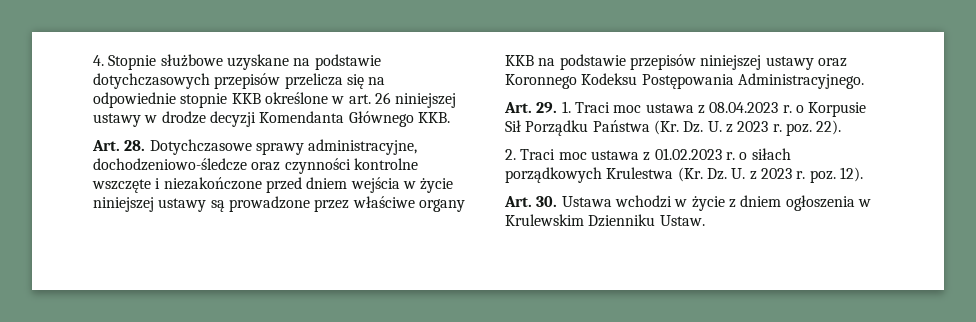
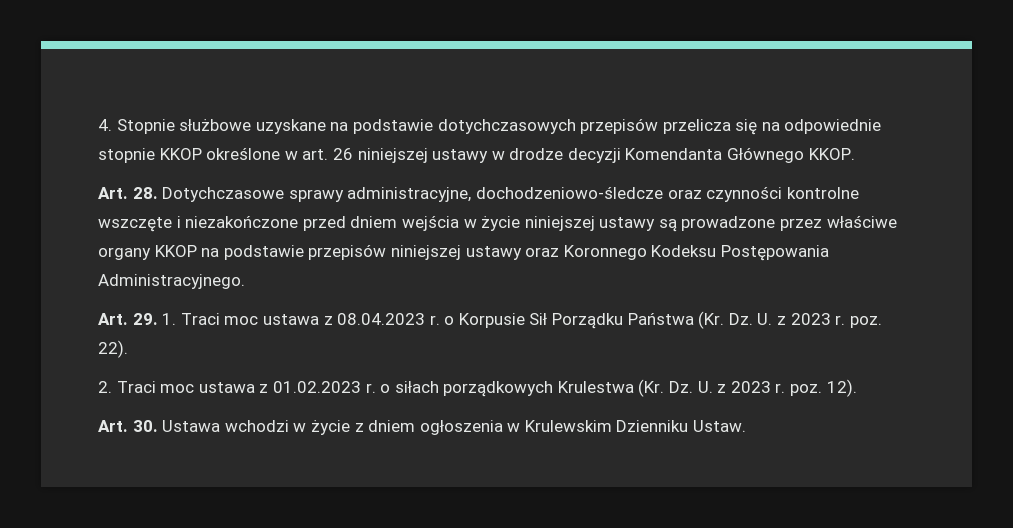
- 4. Stopnie służbowe uzyskane na podstawie dotychczasowych przepisów przelicza się na odpowiednie stopnie KKB określone w art. 26 niniejszej ustawy w drodze decyzji Komendanta Głównego KKB.
+ 4. Stopnie służbowe uzyskane na podstawie dotychczasowych przepisów przelicza się na odpowiednie stopnie KKOP określone w art. 26 niniejszej ustawy w drodze decyzji Komendanta Głównego KKOP.
- Art. 28. Dotychczasowe sprawy administracyjne, dochodzeniowo-śledcze oraz czynności kontrolne wszczęte i niezakończone przed dniem wejścia w życie niniejszej ustawy są prowadzone przez właściwe organy KKB na podstawie przepisów niniejszej ustawy oraz Koronnego Kodeksu Postępowania Administracyjnego.
+ Art. 28. Dotychczasowe sprawy administracyjne, dochodzeniowo-śledcze oraz czynności kontrolne wszczęte i niezakończone przed dniem wejścia w życie niniejszej ustawy są prowadzone przez właściwe organy KKOP na podstawie przepisów niniejszej ustawy oraz Koronnego Kodeksu Postępowania Administracyjnego.

